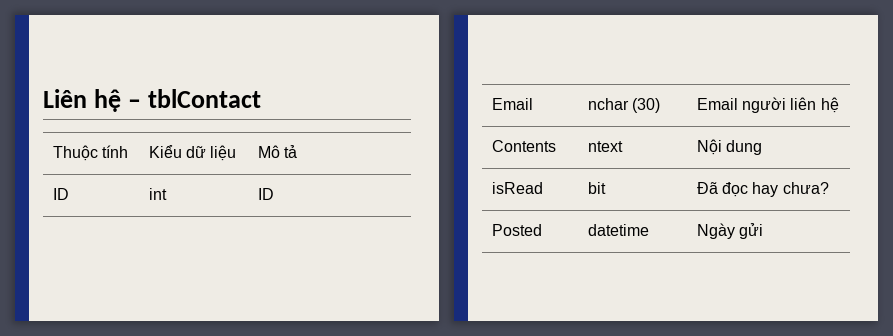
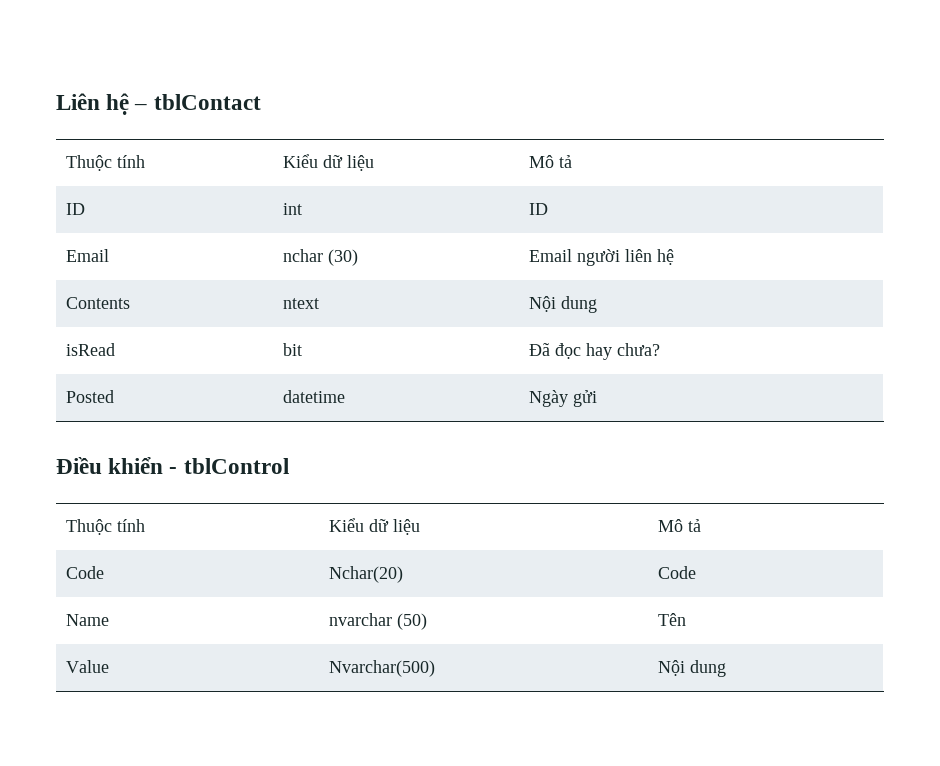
+ Điều khiển - tblControl
+ Thuộc tính | Kiểu dữ liệu | Mô tả
+ Code | Nchar(20) | Code
+ Name | nvarchar (50) | Tên
+ Value | Nvarchar(500) | Nội dung

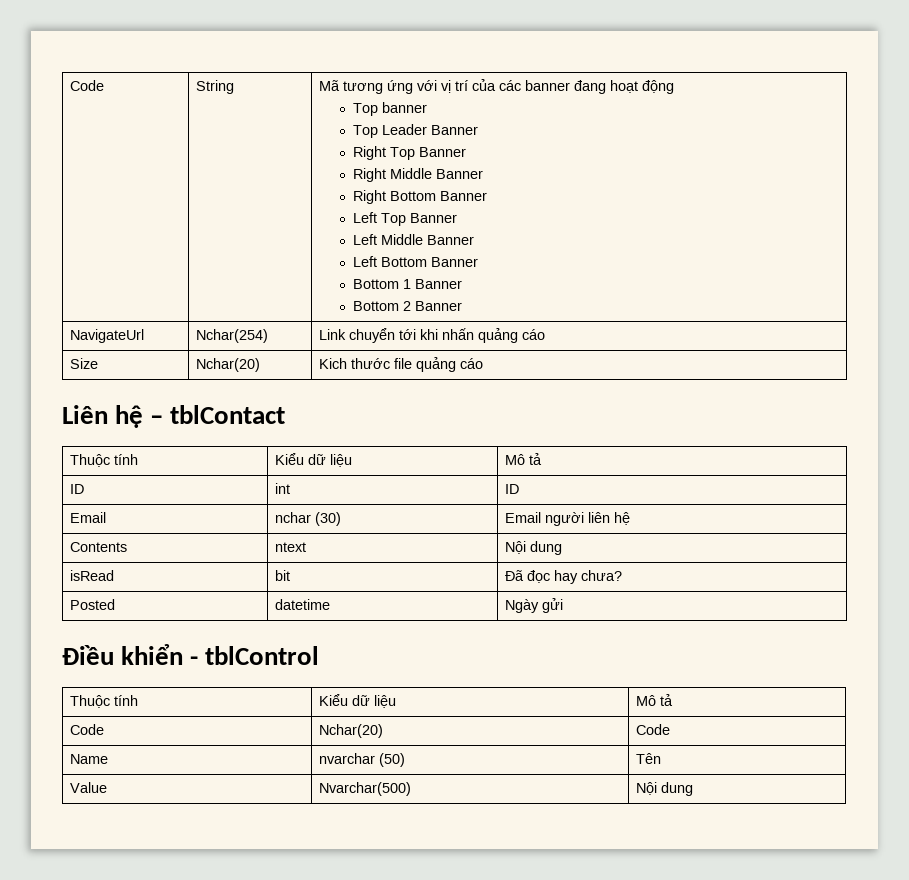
+ Code | String | Mã tương ứng với vị trí của các banner đang hoạt động
+ Top banner
+ Top Leader Banner
+ Right Top Banner
+ Right Middle Banner
+ Right Bottom Banner
+ Left Top Banner
+ Left Middle Banner
+ Left Bottom Banner
+ Bottom 1 Banner
+ Bottom 2 Banner
+ NavigateUrl | Nchar(254) | Link chuyển tới khi nhấn quảng cáo
+ Size | Nchar(20) | Kich thước file quảng cáo

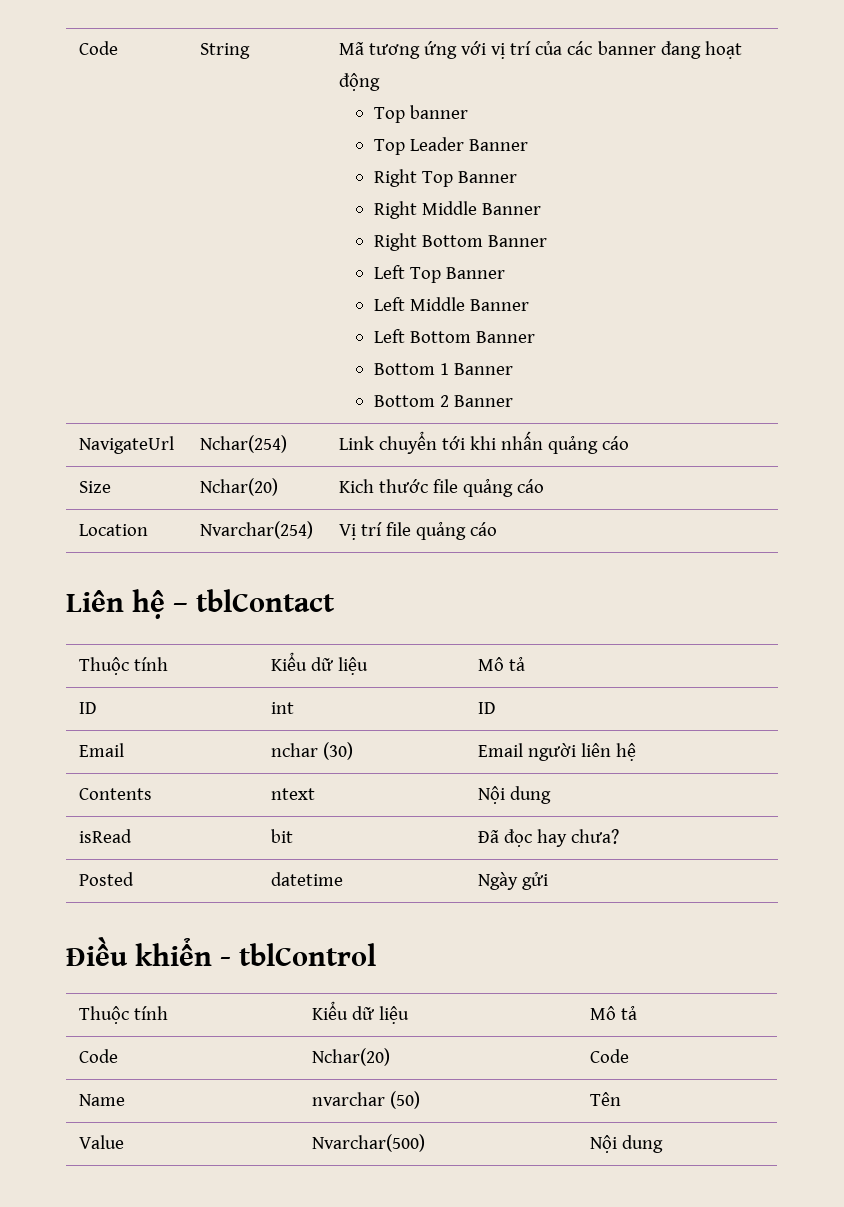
+ Location | Nvarchar(254) | Vị trí file quảng cáo

